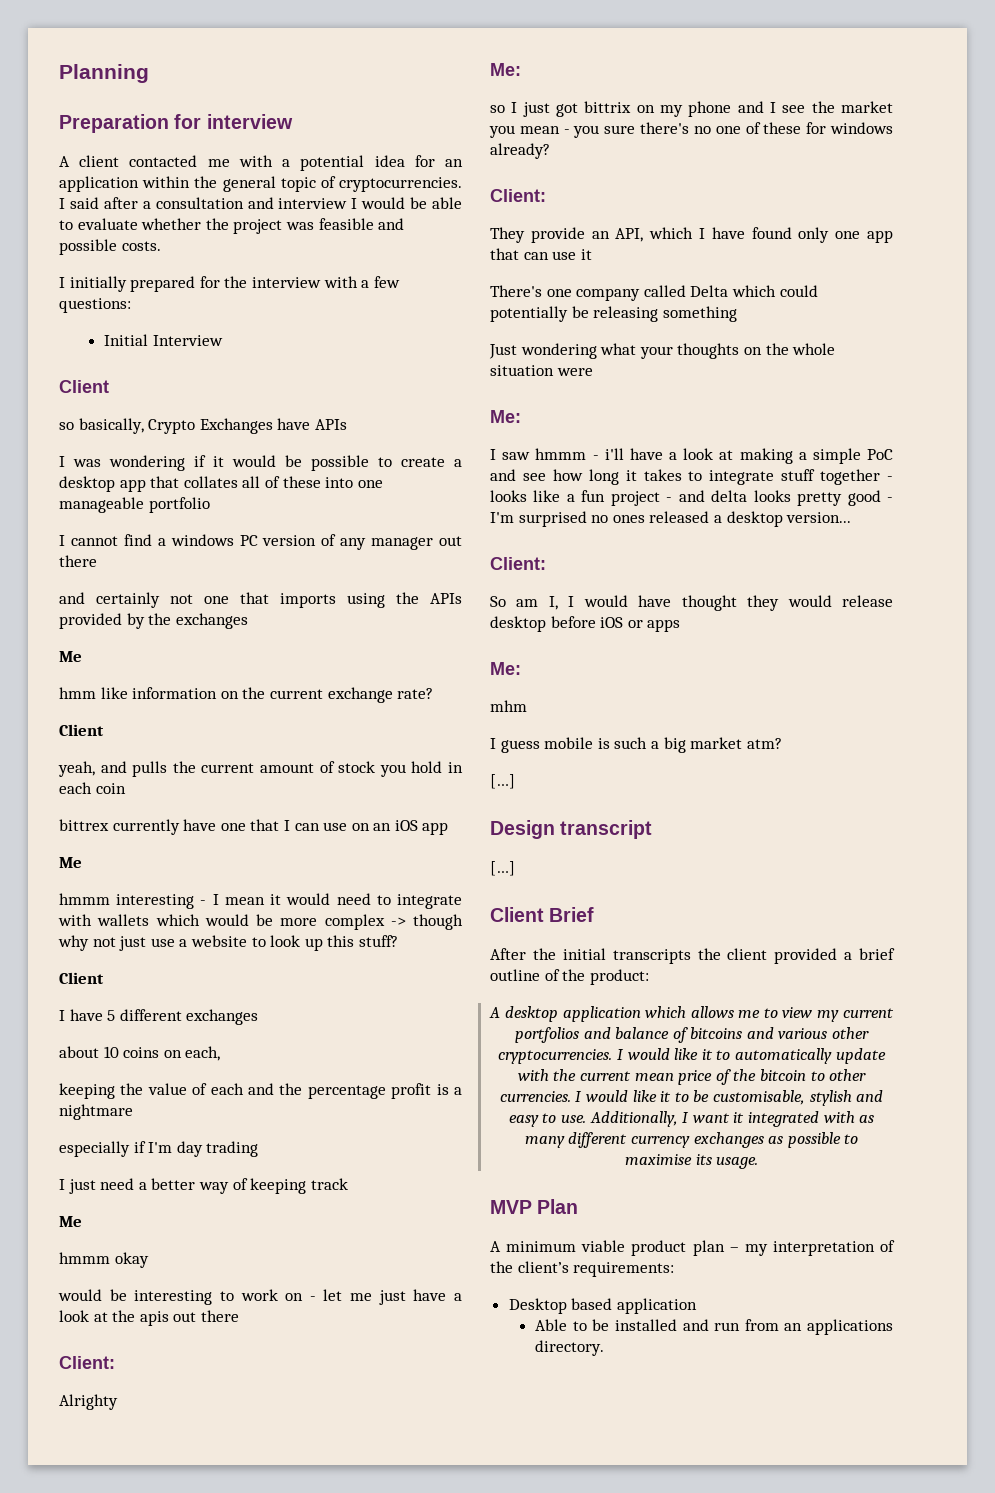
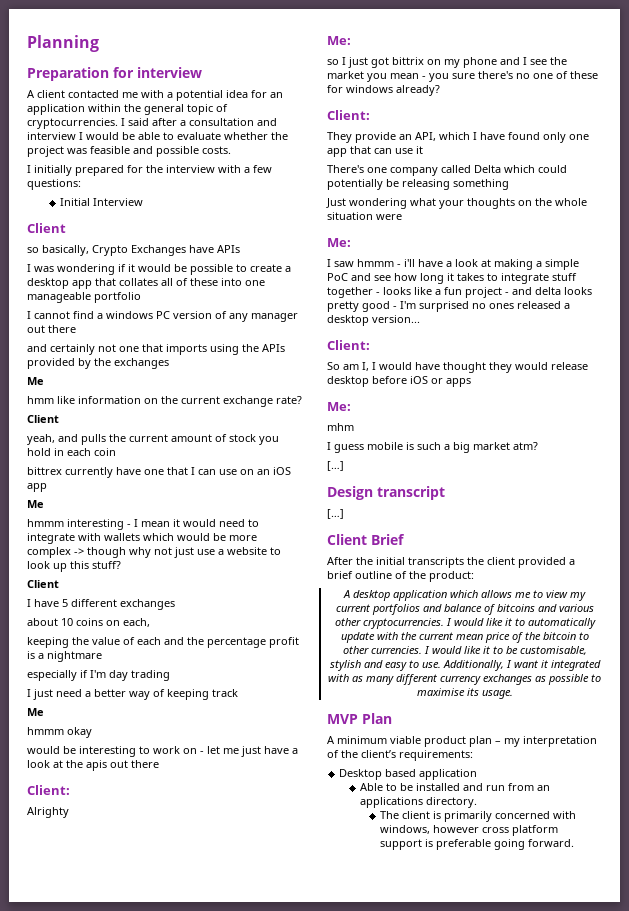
+ The client is primarily concerned with windows, however cross platform support is preferable going forward.

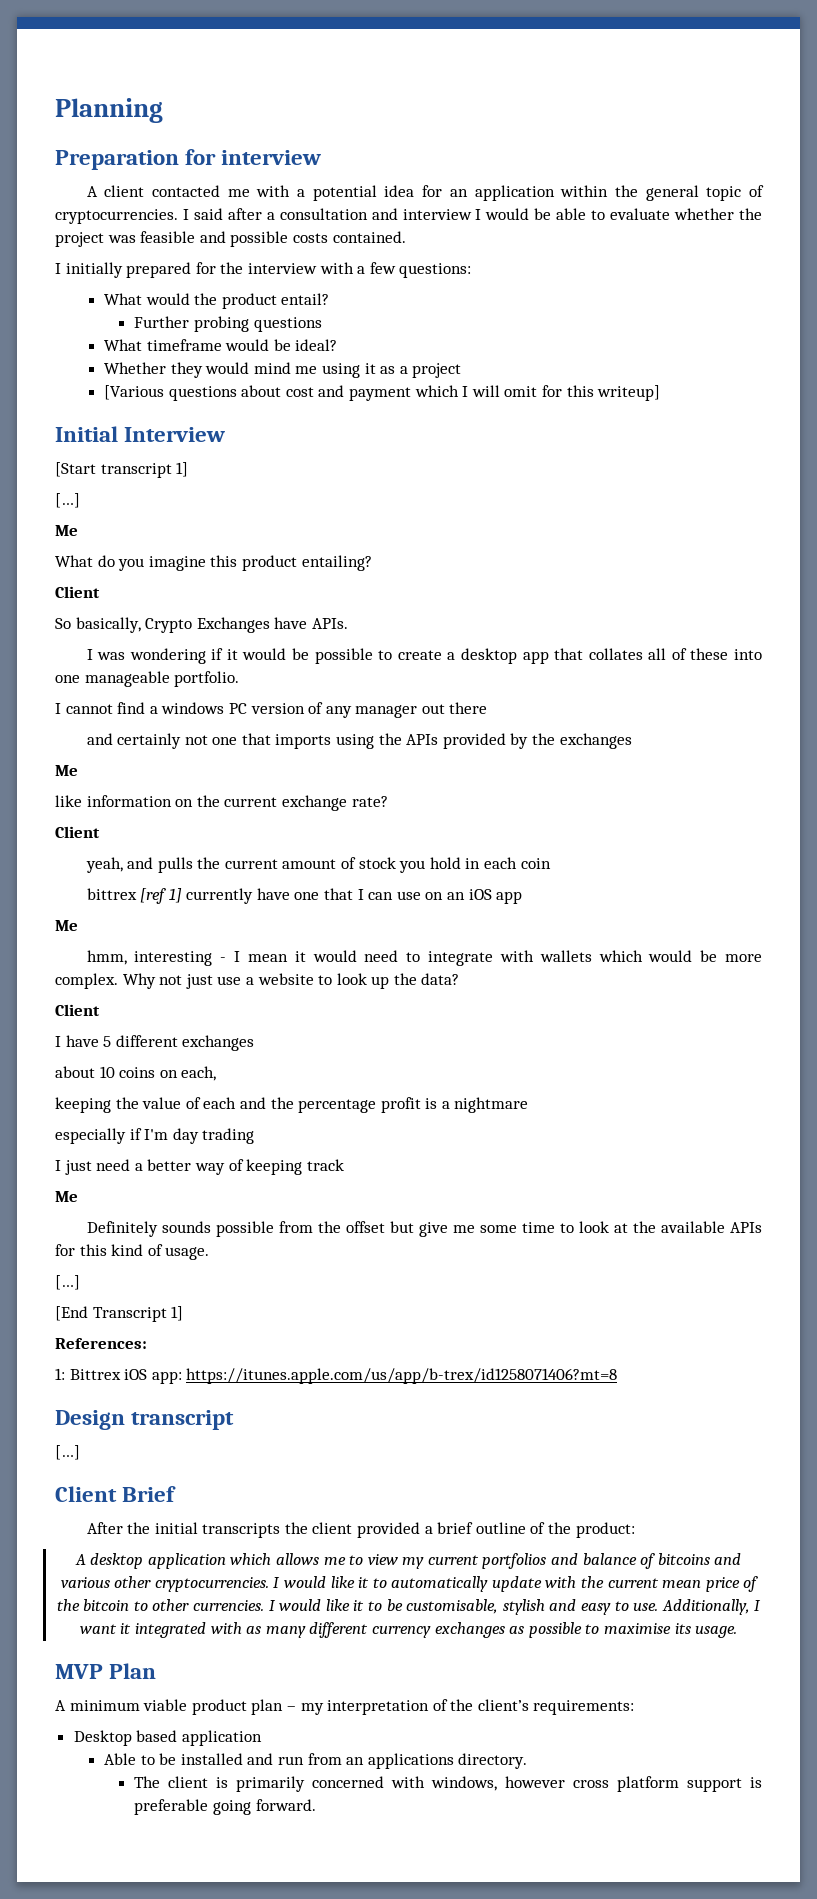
- I said after a consultation and interview I would be able to evaluate whether the project was feasible and possible costs.
+ I said after a consultation and interview I would be able to evaluate whether the project was feasible and possible costs contained.
+ What would the product entail?
+ Further probing questions
+ What timeframe would be ideal?
+ Whether they would mind me using it as a project
+ [Various questions about cost and payment which I will omit for this writeup]
  Initial Interview
+ [Start transcript 1]
+ […]
+ Me
+ What do you imagine this product entailing?
  Client
- so basically, Crypto Exchanges have APIs
+ So basically, Crypto Exchanges have APIs.
- I was wondering if it would be possible to create a desktop app that collates all of these into one manageable portfolio
+ I was wondering if it would be possible to create a desktop app that collates all of these into one manageable portfolio.
- hmm like information on the current exchange rate?
+ like information on the current exchange rate?
- bittrex currently have one that I can use on an iOS app
+ bittrex [ref 1] currently have one that I can use on an iOS app
- hmmm interesting - I mean it would need to integrate with wallets which would be more complex -> though why not just use a website to look up this stuff?
+ hmm, interesting - I mean it would need to integrate with wallets which would be more complex. Why not just use a website to look up the data?
- hmmm okay
- would be interesting to work on - let me just have a look at the apis out there
- Client:
- Alrighty
- Me:
- so I just got bittrix on my phone and I see the market you mean - you sure there's no one of these for windows already?
- Client:
- They provide an API, which I have found only one app that can use it
- There's one company called Delta which could potentially be releasing something
- Just wondering what your thoughts on the whole situation were
- Me:
- I saw hmmm - i'll have a look at making a simple PoC and see how long it takes to integrate stuff together - looks like a fun project - and delta looks pretty good - I'm surprised no ones released a desktop version...
- Client:
- So am I, I would have thought they would release desktop before iOS or apps
- Me:
- mhm
- I guess mobile is such a big market atm?
+ Definitely sounds possible from the offset but give me some time to look at the available APIs for this kind of usage.
  […]
+ [End Transcript 1]
+ References:
+ 1: Bittrex iOS app: https://itunes.apple.com/us/app/b-trex/id1258071406?mt=8

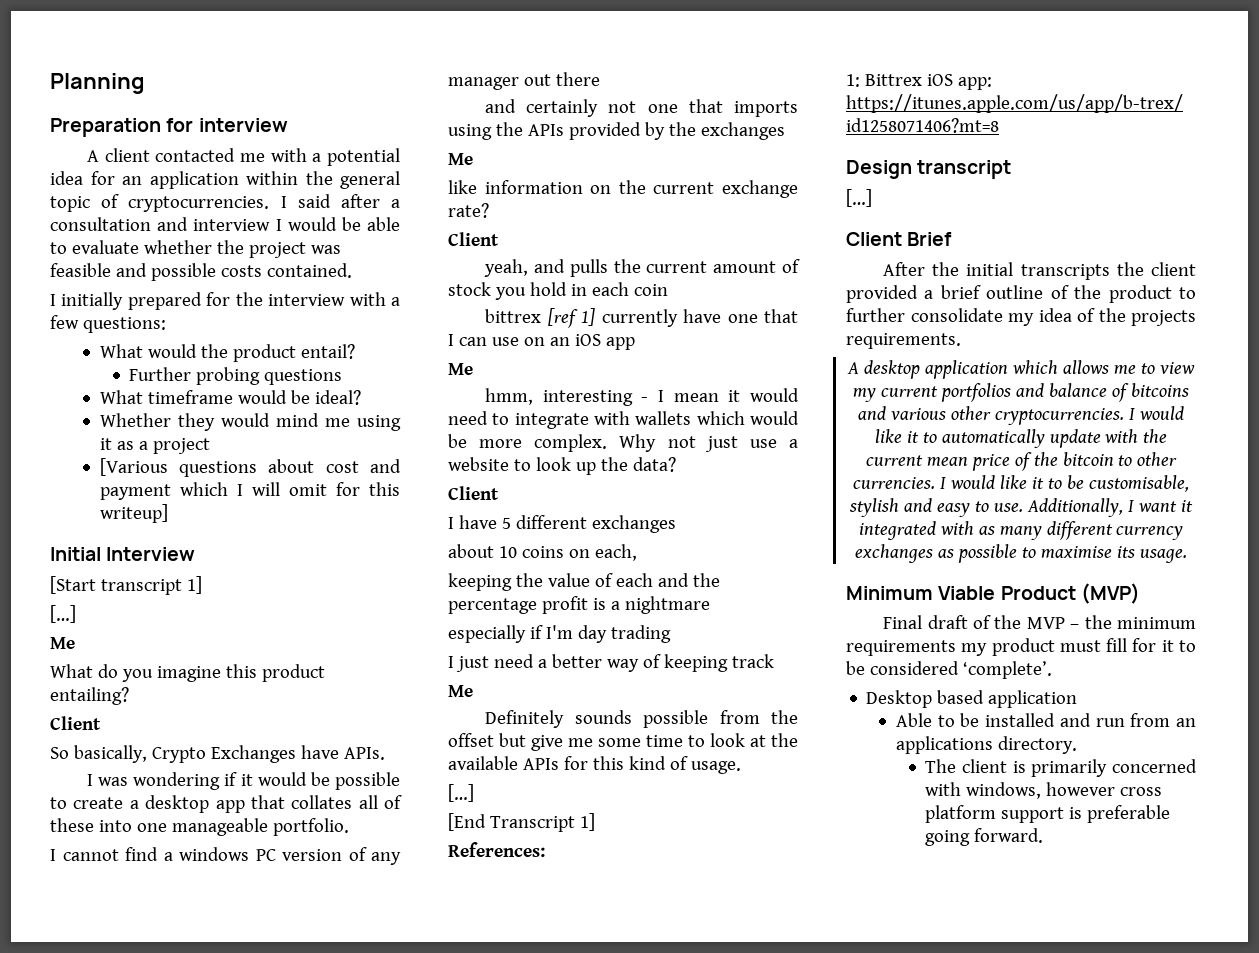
- After the initial transcripts the client provided a brief outline of the product:
+ After the initial transcripts the client provided a brief outline of the product to further consolidate my idea of the projects requirements.
- MVP Plan
- A minimum viable product plan – my interpretation of the client’s requirements:
+ Minimum Viable Product (MVP)
+ Final draft of the MVP – the minimum requirements my product must fill for it to be considered ‘complete’.

